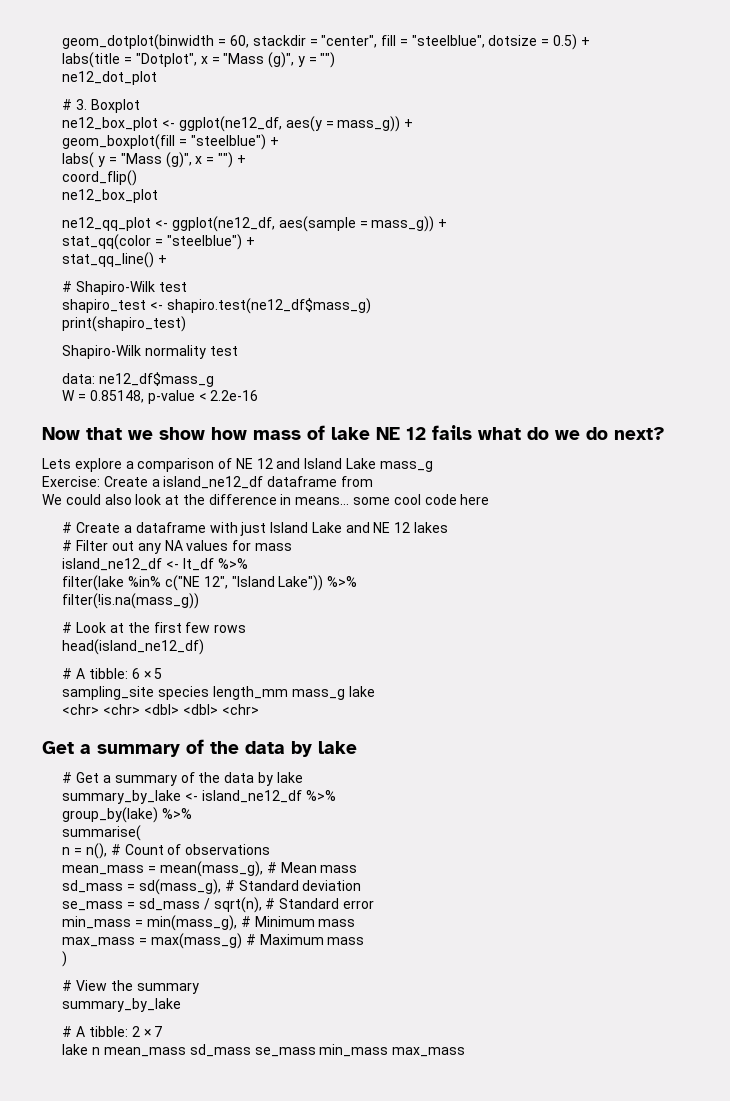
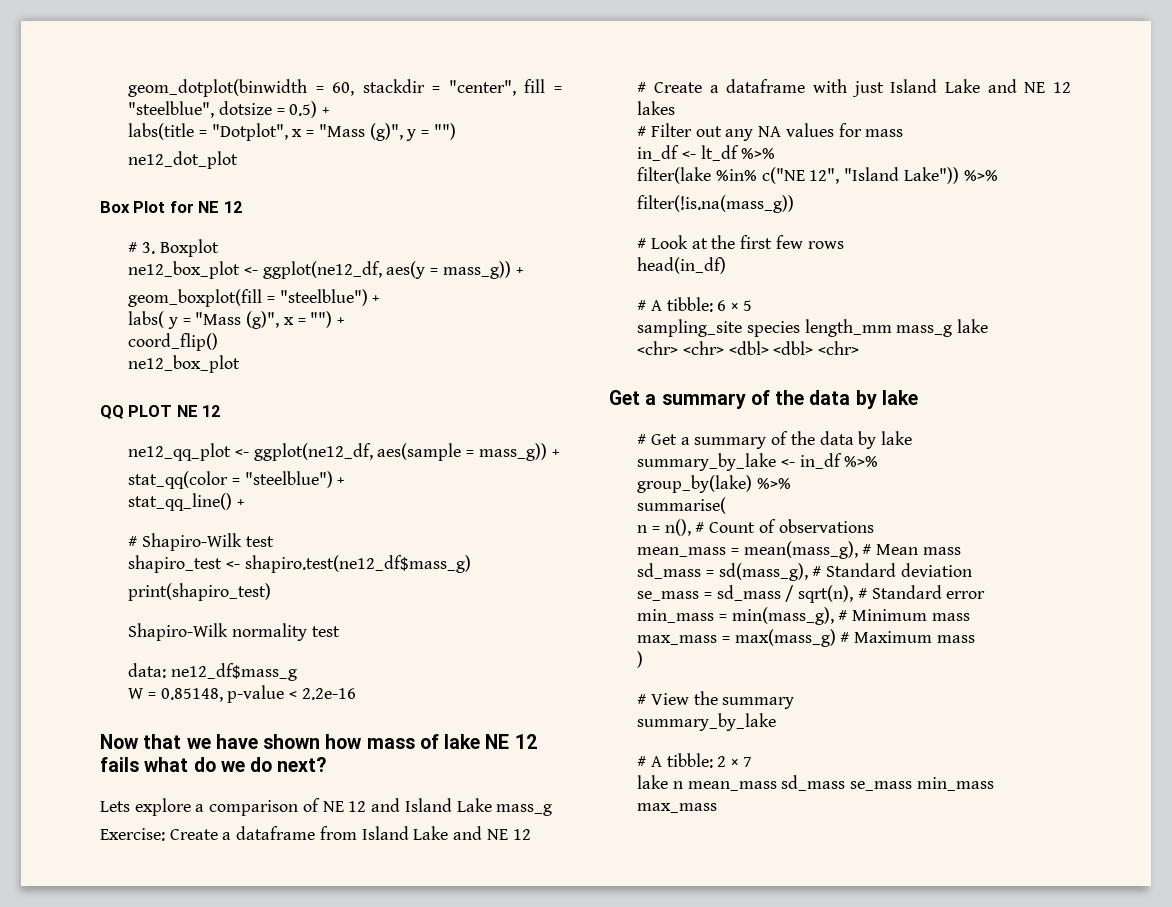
+ Box Plot for NE 12
+ QQ PLOT NE 12
- Now that we show how mass of lake NE 12 fails what do we do next?
+ Now that we have shown how mass of lake NE 12 fails what do we do next?
- Exercise: Create a island_ne12_df dataframe from
- We could also look at the difference in means… some cool code here
+ Exercise: Create a dataframe from Island Lake and NE 12
- island_ne12_df <- lt_df %>%
+ in_df <- lt_df %>%
- head(island_ne12_df)
+ head(in_df)
- summary_by_lake <- island_ne12_df %>%
+ summary_by_lake <- in_df %>%

